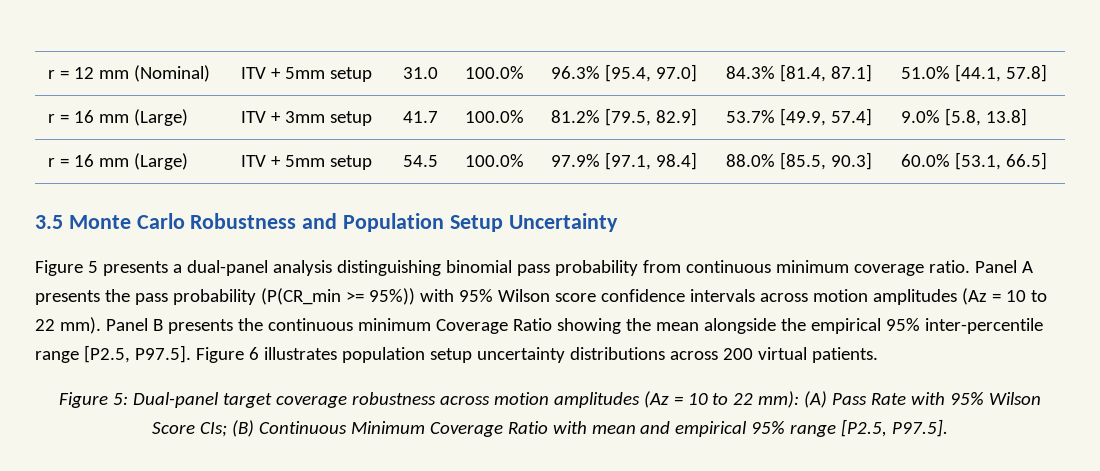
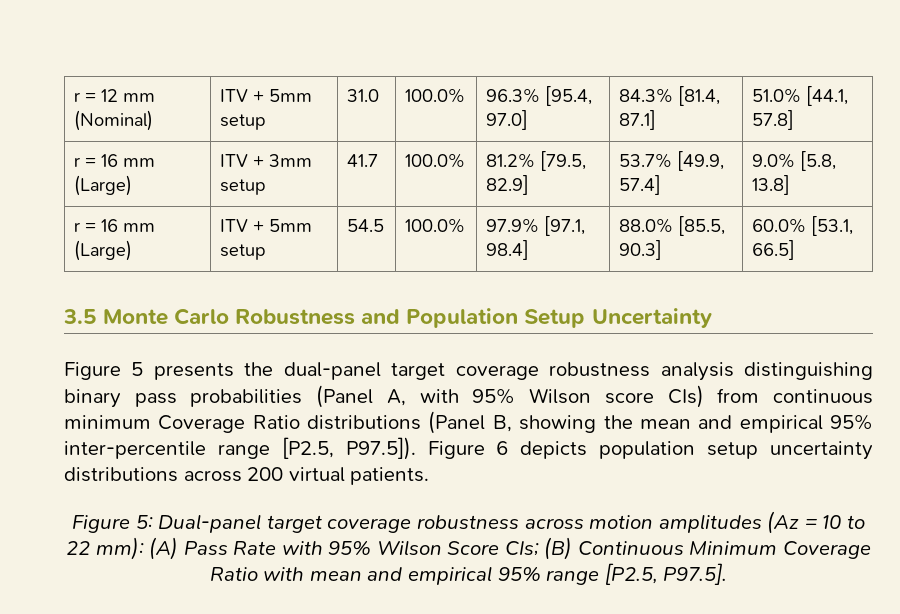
- Figure 5 presents a dual-panel analysis distinguishing binomial pass probability from continuous minimum coverage ratio. Panel A presents the pass probability (P(CR_min >= 95%)) with 95% Wilson score confidence intervals across motion amplitudes (Az = 10 to 22 mm). Panel B presents the continuous minimum Coverage Ratio showing the mean alongside the empirical 95% inter-percentile range [P2.5, P97.5]. Figure 6 illustrates population setup uncertainty distributions across 200 virtual patients.
+ Figure 5 presents the dual-panel target coverage robustness analysis distinguishing binary pass probabilities (Panel A, with 95% Wilson score CIs) from continuous minimum Coverage Ratio distributions (Panel B, showing the mean and empirical 95% inter-percentile range [P2.5, P97.5]). Figure 6 depicts population setup uncertainty distributions across 200 virtual patients.

